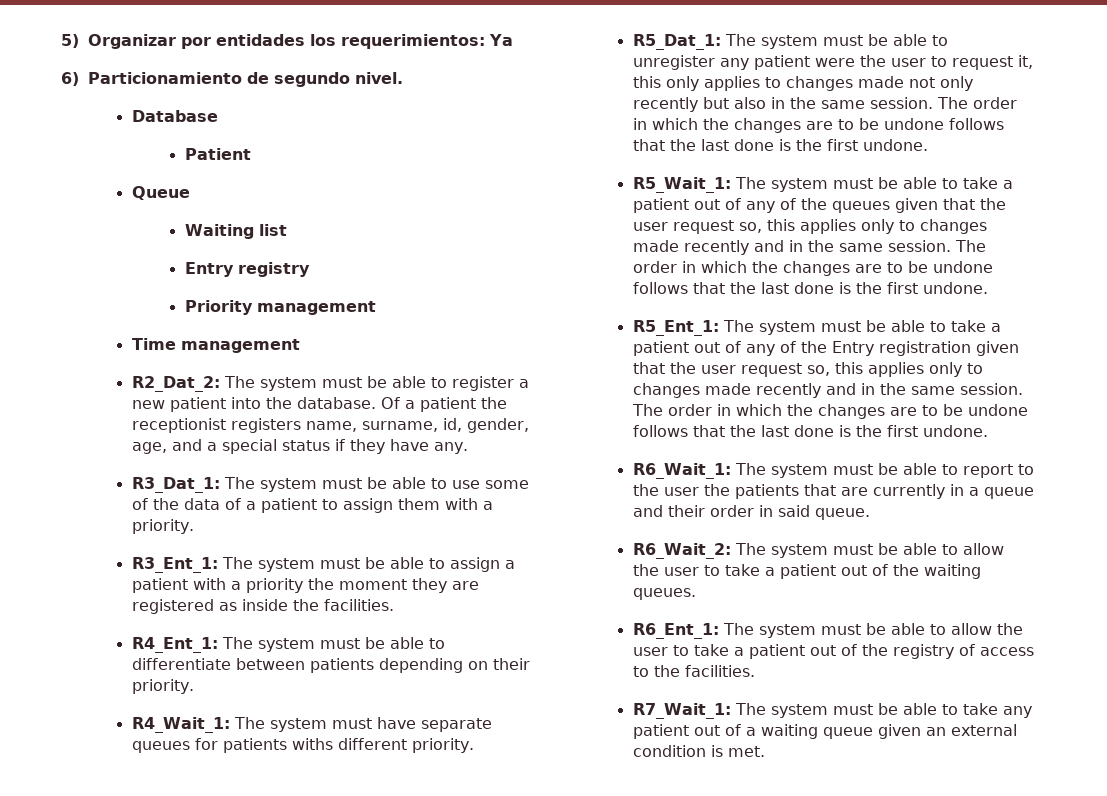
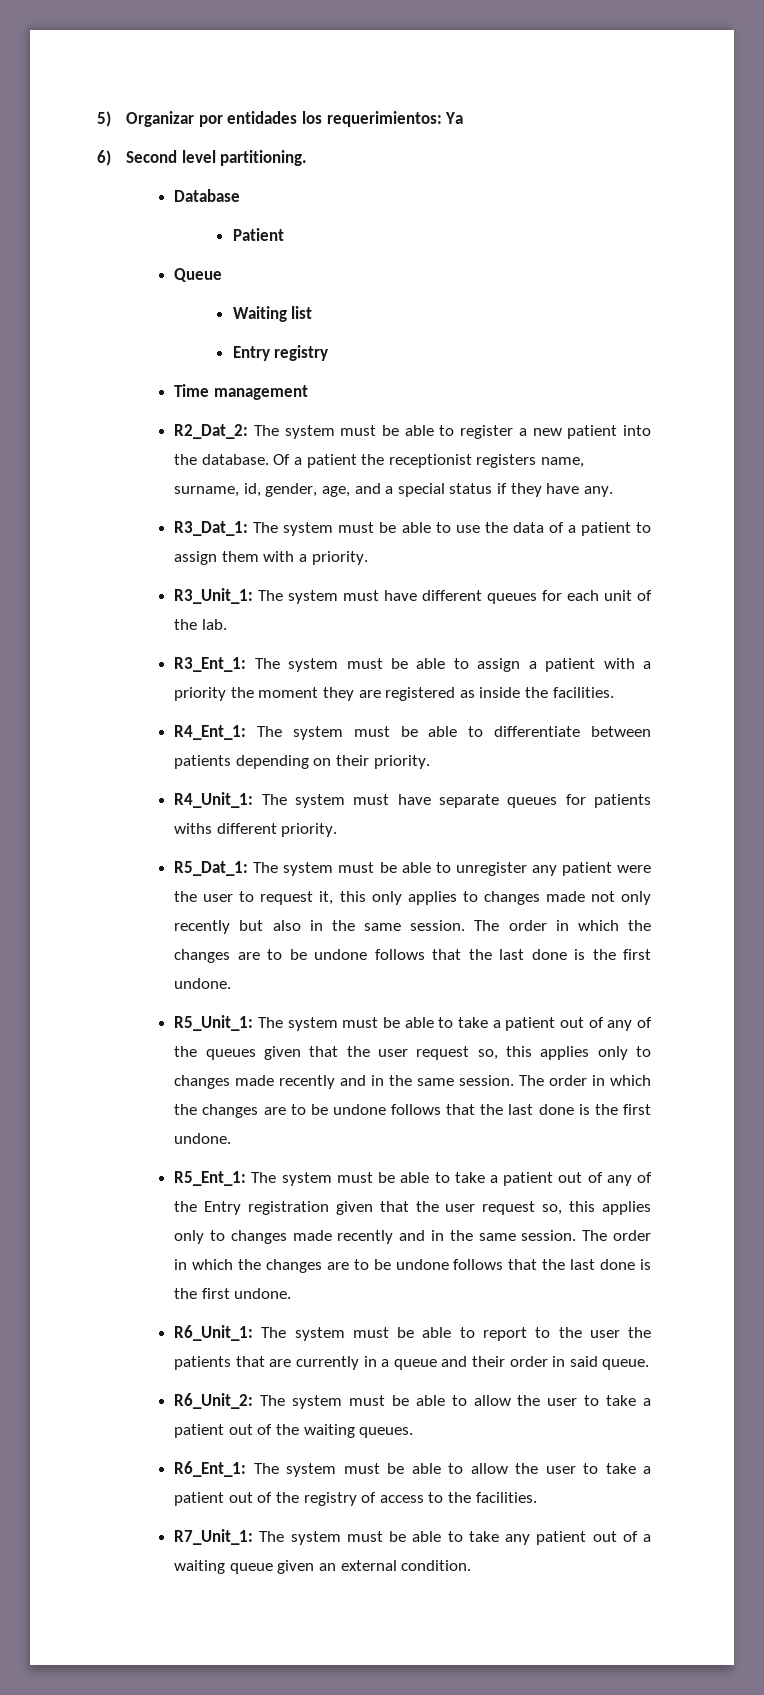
- 6) Particionamiento de segundo nivel.
+ 6) Second level partitioning.
- Priority management
- R3_Dat_1: The system must be able to use some of the data of a patient to assign them with a priority.
+ R3_Dat_1: The system must be able to use the data of a patient to assign them with a priority.
+ R3_Unit_1: The system must have different queues for each unit of the lab.
- R4_Wait_1: The system must have separate queues for patients withs different priority.
+ R4_Unit_1: The system must have separate queues for patients withs different priority.
- R5_Wait_1: The system must be able to take a patient out of any of the queues given that the user request so, this applies only to changes made recently and in the same session.
+ R5_Unit_1: The system must be able to take a patient out of any of the queues given that the user request so, this applies only to changes made recently and in the same session.
- R6_Wait_1: The system must be able to report to the user the patients that are currently in a queue and their order in said queue.
+ R6_Unit_1: The system must be able to report to the user the patients that are currently in a queue and their order in said queue.
- R6_Wait_2: The system must be able to allow the user to take a patient out of the waiting queues.
+ R6_Unit_2: The system must be able to allow the user to take a patient out of the waiting queues.
- R7_Wait_1: The system must be able to take any patient out of a waiting queue given an external condition is met.
+ R7_Unit_1: The system must be able to take any patient out of a waiting queue given an external condition.

